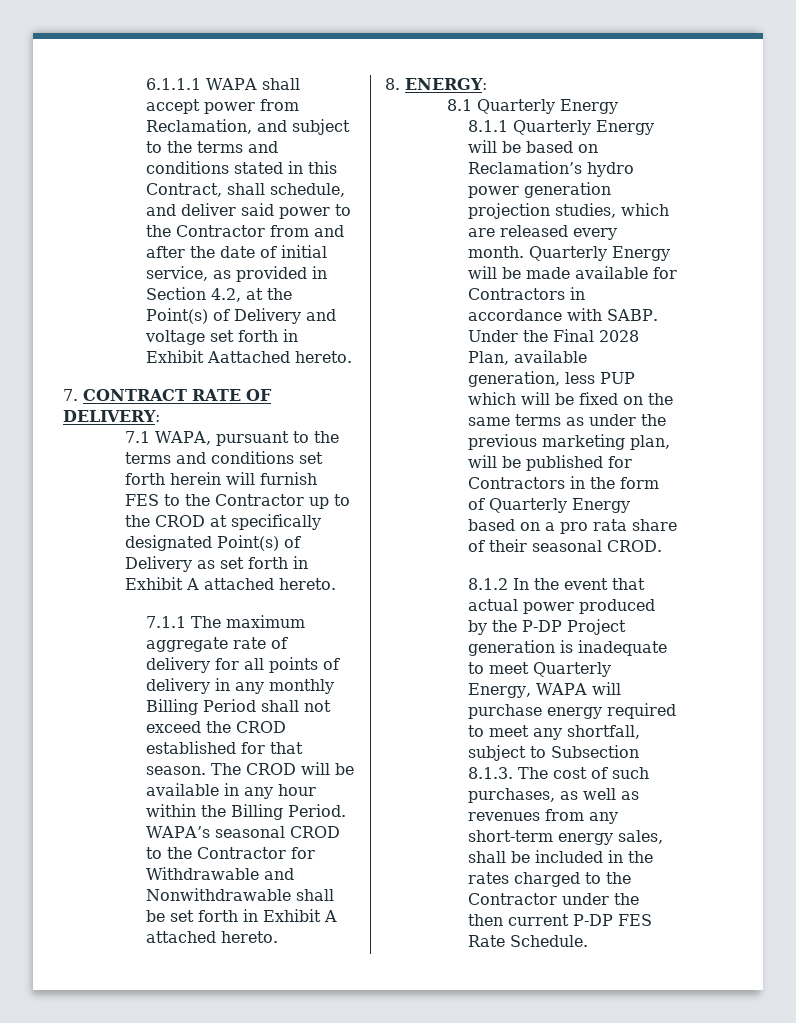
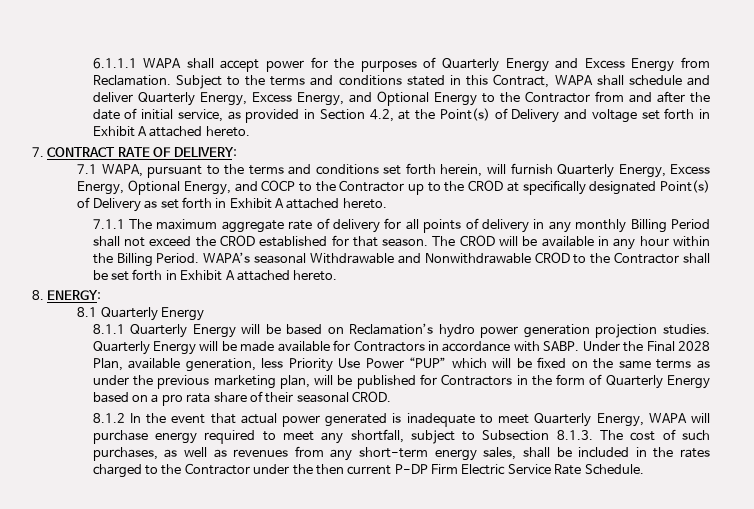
- 6.1.1.1 WAPA shall accept power from Reclamation, and subject to the terms and conditions stated in this Contract, shall schedule, and deliver said power to the Contractor from and after the date of initial service, as provided in Section 4.2, at the Point(s) of Delivery and voltage set forth in Exhibit Aattached hereto.
+ 6.1.1.1 WAPA shall accept power for the purposes of Quarterly Energy and Excess Energy from Reclamation. Subject to the terms and conditions stated in this Contract, WAPA shall schedule and deliver Quarterly Energy, Excess Energy, and Optional Energy to the Contractor from and after the date of initial service, as provided in Section 4.2, at the Point(s) of Delivery and voltage set forth in Exhibit A attached hereto.
- 7.1 WAPA, pursuant to the terms and conditions set forth herein will furnish FES to the Contractor up to the CROD at specifically designated Point(s) of Delivery as set forth in Exhibit A attached hereto.
+ 7.1 WAPA, pursuant to the terms and conditions set forth herein, will furnish Quarterly Energy, Excess Energy, Optional Energy, and COCP to the Contractor up to the CROD at specifically designated Point(s) of Delivery as set forth in Exhibit A attached hereto.
- WAPA’s seasonal CROD to the Contractor for Withdrawable and Nonwithdrawable shall be set forth in Exhibit A attached hereto.
+ WAPA’s seasonal Withdrawable and Nonwithdrawable CROD to the Contractor shall be set forth in Exhibit A attached hereto.
- 8.1.1 Quarterly Energy will be based on Reclamation’s hydro power generation projection studies, which are released every month.
+ 8.1.1 Quarterly Energy will be based on Reclamation’s hydro power generation projection studies.
- Under the Final 2028 Plan, available generation, less PUP which will be fixed on the same terms as under the previous marketing plan, will be published for Contractors in the form of Quarterly Energy based on a pro rata share of their seasonal CROD.
+ Under the Final 2028 Plan, available generation, less Priority Use Power “PUP” which will be fixed on the same terms as under the previous marketing plan, will be published for Contractors in the form of Quarterly Energy based on a pro rata share of their seasonal CROD.
- 8.1.2 In the event that actual power produced by the P-DP Project generation is inadequate to meet Quarterly Energy, WAPA will purchase energy required to meet any shortfall, subject to Subsection 8.1.3. The cost of such purchases, as well as revenues from any short-term energy sales, shall be included in the rates charged to the Contractor under the then current P-DP FES Rate Schedule.
+ 8.1.2 In the event that actual power generated is inadequate to meet Quarterly Energy, WAPA will purchase energy required to meet any shortfall, subject to Subsection 8.1.3. The cost of such purchases, as well as revenues from any short-term energy sales, shall be included in the rates charged to the Contractor under the then current P-DP Firm Electric Service Rate Schedule.

